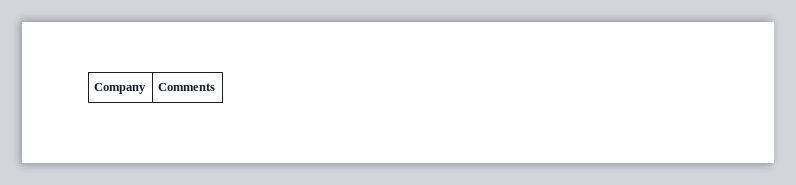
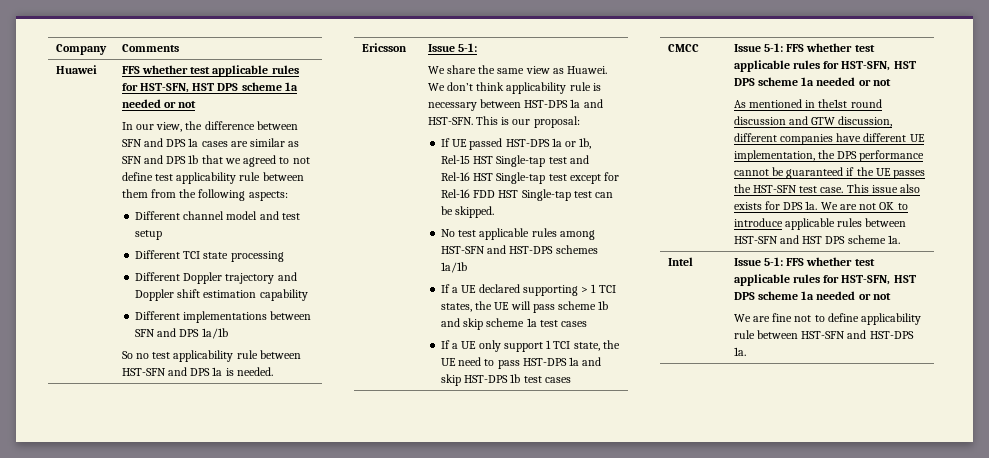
+ Huawei | FFS whether test applicable rules for HST-SFN, HST DPS scheme 1a needed or not
+ In our view, the difference between SFN and DPS 1a cases are similar as SFN and DPS 1b that we agreed to not define test applicability rule between them from the following aspects:
+ Different channel model and test setup
+ Different TCI state processing
+ Different Doppler trajectory and Doppler shift estimation capability
+ Different implementations between SFN and DPS 1a/1b
+ So no test applicability rule between HST-SFN and DPS 1a is needed.
+ Ericsson | Issue 5-1:
+ We share the same view as Huawei. We don’t think applicability rule is necessary between HST-DPS 1a and HST-SFN. This is our proposal:
+ If UE passed HST-DPS 1a or 1b, Rel-15 HST Single-tap test and Rel-16 HST Single-tap test except for Rel-16 FDD HST Single-tap test can be skipped.
+ No test applicable rules among HST-SFN and HST-DPS schemes 1a/1b
+ If a UE declared supporting > 1 TCI states, the UE will pass scheme 1b and skip scheme 1a test cases
+ If a UE only support 1 TCI state, the UE need to pass HST-DPS 1a and skip HST-DPS 1b test cases
+ CMCC | Issue 5-1: FFS whether test applicable rules for HST-SFN, HST DPS scheme 1a needed or not
+ As mentioned in the1st round discussion and GTW discussion, different companies have different UE implementation, the DPS performance cannot be guaranteed if the UE passes the HST-SFN test case. This issue also exists for DPS 1a. We are not OK to introduce applicable rules between HST-SFN and HST DPS scheme 1a.
+ Intel | Issue 5-1: FFS whether test applicable rules for HST-SFN, HST DPS scheme 1a needed or not
+ We are fine not to define applicability rule between HST-SFN and HST-DPS 1a.

